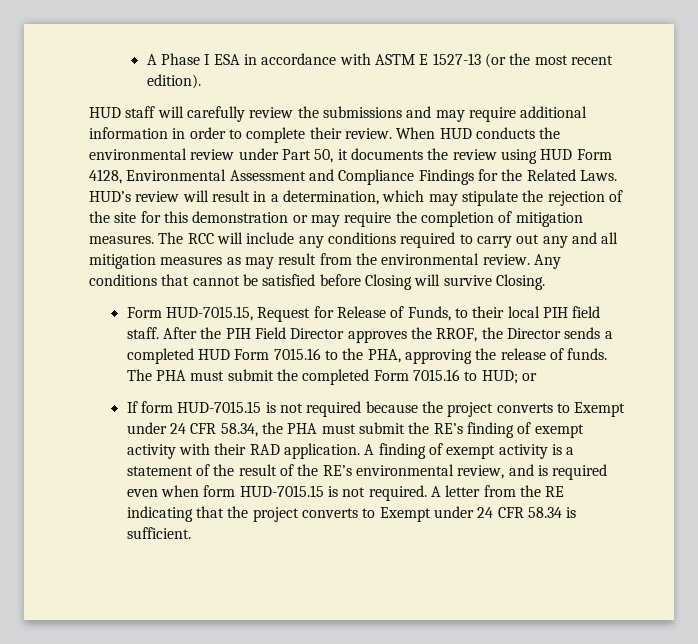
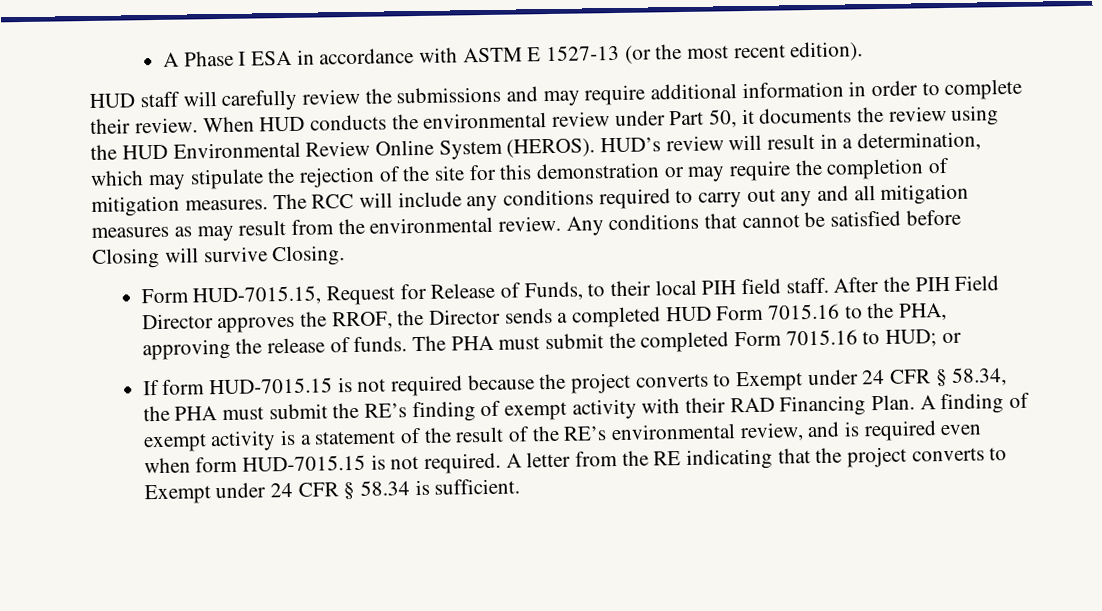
- When HUD conducts the environmental review under Part 50, it documents the review using HUD Form 4128, Environmental Assessment and Compliance Findings for the Related Laws.
+ When HUD conducts the environmental review under Part 50, it documents the review using the HUD Environmental Review Online System (HEROS).
- If form HUD-7015.15 is not required because the project converts to Exempt under 24 CFR 58.34, the PHA must submit the RE’s finding of exempt activity with their RAD application.
+ If form HUD-7015.15 is not required because the project converts to Exempt under 24 CFR § 58.34, the PHA must submit the RE’s finding of exempt activity with their RAD Financing Plan.
- A letter from the RE indicating that the project converts to Exempt under 24 CFR 58.34 is sufficient.
+ A letter from the RE indicating that the project converts to Exempt under 24 CFR § 58.34 is sufficient.

